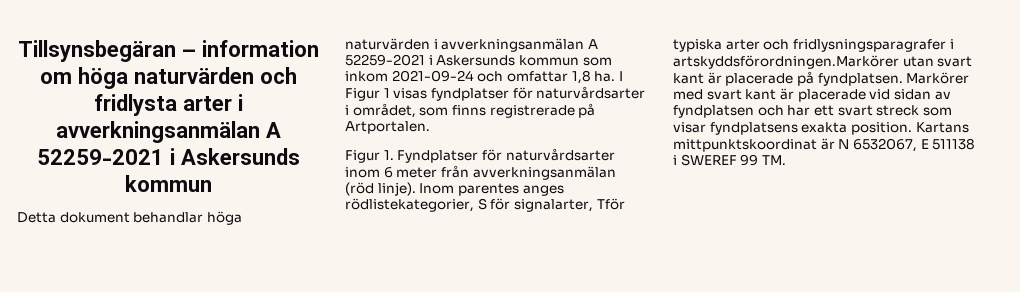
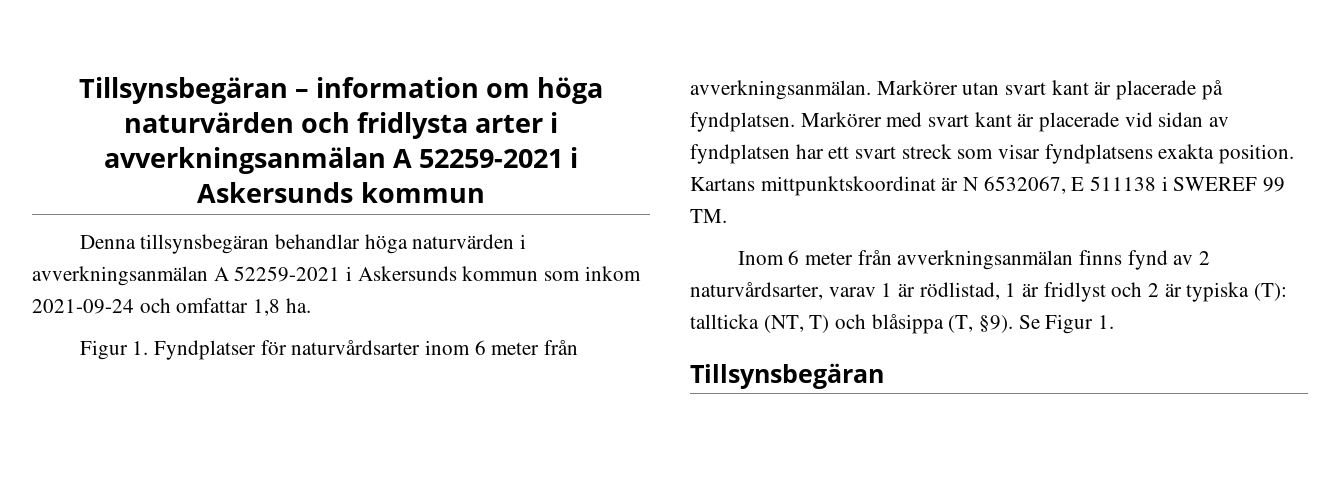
- Detta dokument behandlar höga naturvärden i avverkningsanmälan A 52259-2021 i Askersunds kommun som inkom 2021-09-24 och omfattar 1,8 ha. I Figur 1 visas fyndplatser för naturvårdsarter i området, som finns registrerade på Artportalen.
+ Denna tillsynsbegäran behandlar höga naturvärden i avverkningsanmälan A 52259-2021 i Askersunds kommun som inkom 2021-09-24 och omfattar 1,8 ha.
- Figur 1. Fyndplatser för naturvårdsarter inom 6 meter från avverkningsanmälan (röd linje). Inom parentes anges rödlistekategorier, S för signalarter, Tför typiska arter och fridlysningsparagrafer i artskyddsförordningen.Markörer utan svart kant är placerade på fyndplatsen.
+ Figur 1. Fyndplatser för naturvårdsarter inom 6 meter från avverkningsanmälan. Markörer utan svart kant är placerade på fyndplatsen.
- Markörer med svart kant är placerade vid sidan av fyndplatsen och har ett svart streck som visar fyndplatsens exakta position.
+ Markörer med svart kant är placerade vid sidan av fyndplatsen har ett svart streck som visar fyndplatsens exakta position.
+ Inom 6 meter från avverkningsanmälan finns fynd av 2 naturvårdsarter, varav 1 är rödlistad, 1 är fridlyst och 2 är typiska (T): tallticka (NT, T) och blåsippa (T, §9). Se Figur 1.
+ Tillsynsbegäran

